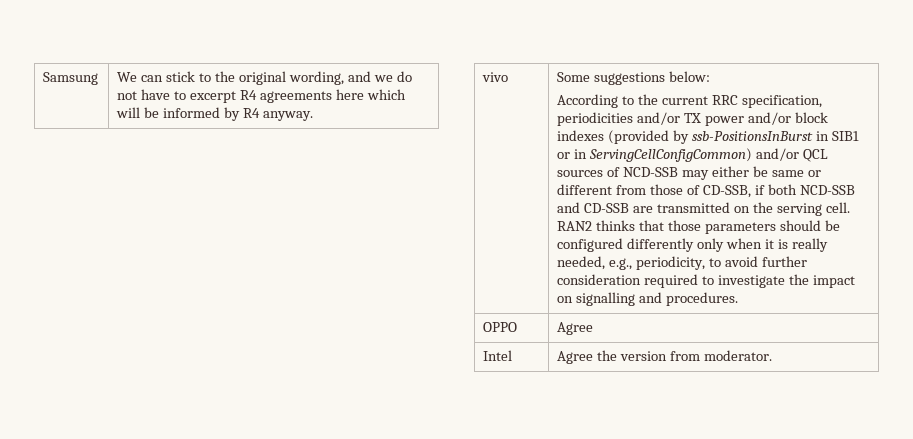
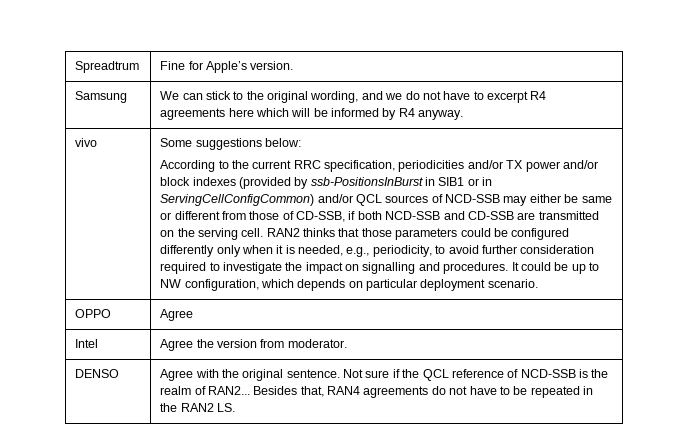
+ Spreadtrum | Fine for Apple’s version.
- RAN2 thinks that those parameters should be configured differently only when it is really needed, e.g., periodicity, to avoid further consideration required to investigate the impact on signalling and procedures.
+ RAN2 thinks that those parameters could be configured differently only when it is needed, e.g., periodicity, to avoid further consideration required to investigate the impact on signalling and procedures. It could be up to NW configuration, which depends on particular deployment scenario.
+ DENSO | Agree with the original sentence. Not sure if the QCL reference of NCD-SSB is the realm of RAN2... Besides that, RAN4 agreements do not have to be repeated in the RAN2 LS.

